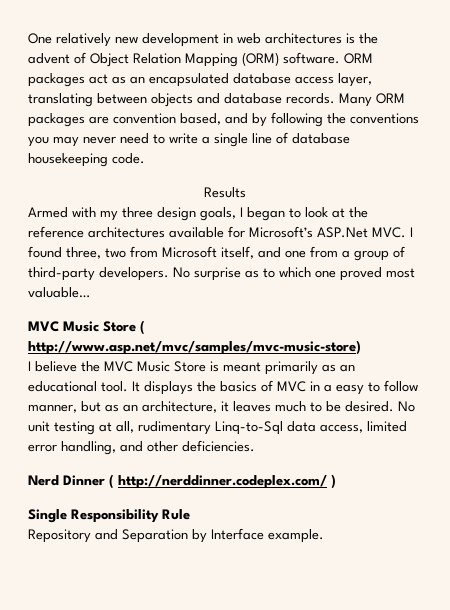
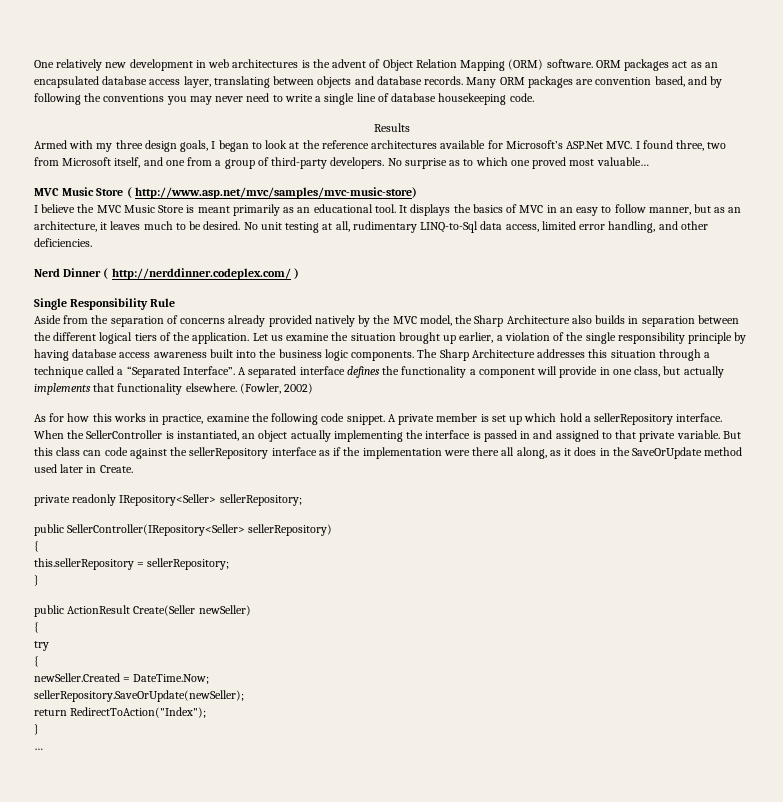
- It displays the basics of MVC in a easy to follow manner, but as an architecture, it leaves much to be desired.
+ It displays the basics of MVC in an easy to follow manner, but as an architecture, it leaves much to be desired.
- No unit testing at all, rudimentary Linq-to-Sql data access, limited error handling, and other deficiencies.
+ No unit testing at all, rudimentary LINQ-to-Sql data access, limited error handling, and other deficiencies.
- Repository and Separation by Interface example.
+ Aside from the separation of concerns already provided natively by the MVC model, the Sharp Architecture also builds in separation between the different logical tiers of the application. Let us examine the situation brought up earlier, a violation of the single responsibility principle by having database access awareness built into the business logic components. The Sharp Architecture addresses this situation through a technique called a “Separated Interface”. A separated interface defines the functionality a component will provide in one class, but actually implements that functionality elsewhere. (Fowler, 2002)
+ As for how this works in practice, examine the following code snippet. A private member is set up which hold a sellerRepository interface. When the SellerController is instantiated, an object actually implementing the interface is passed in and assigned to that private variable. But this class can code against the sellerRepository interface as if the implementation were there all along, as it does in the SaveOrUpdate method used later in Create.
+ private readonly IRepository<Seller> sellerRepository;
+ public SellerController(IRepository<Seller> sellerRepository)
+ {
+ this.sellerRepository = sellerRepository;
+ }
+ public ActionResult Create(Seller newSeller)
+ {
+ try
+ {
+ newSeller.Created = DateTime.Now;
+ sellerRepository.SaveOrUpdate(newSeller);
+ return RedirectToAction("Index");
+ }
+ …

